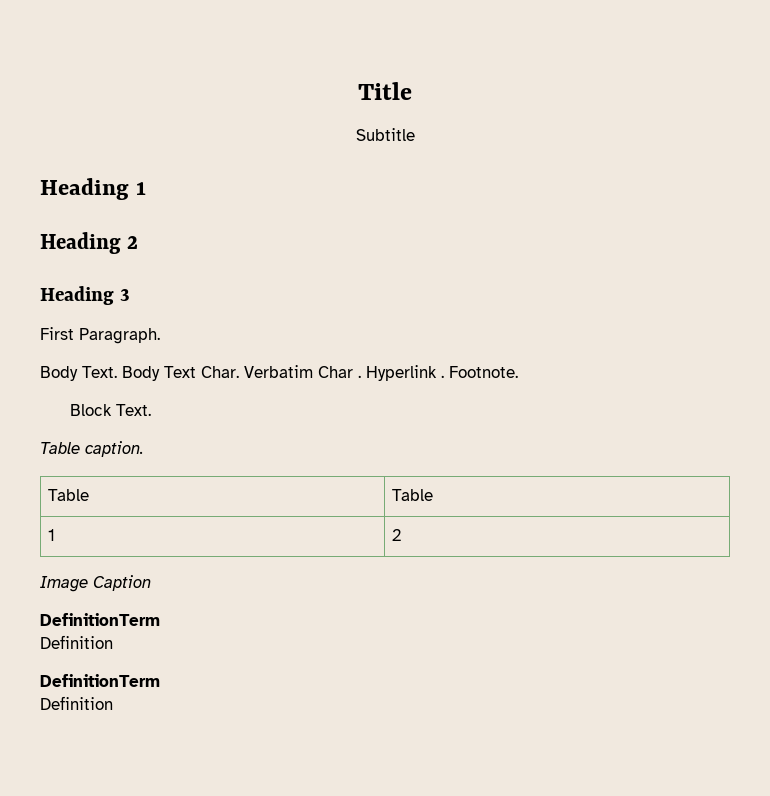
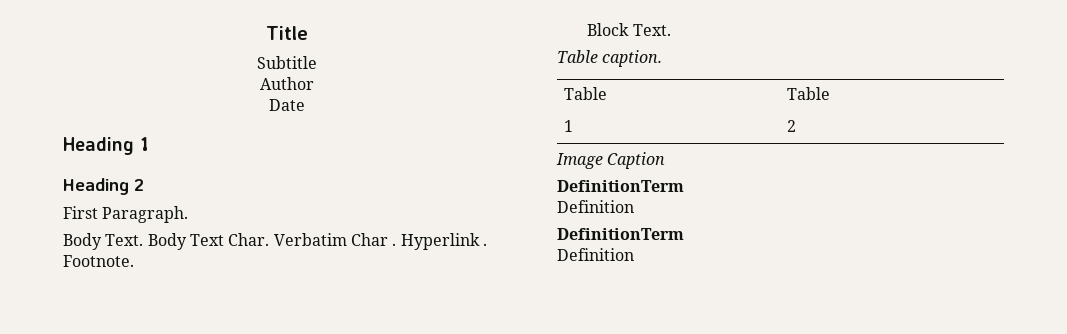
+ Author
+ Date
- Heading 3

